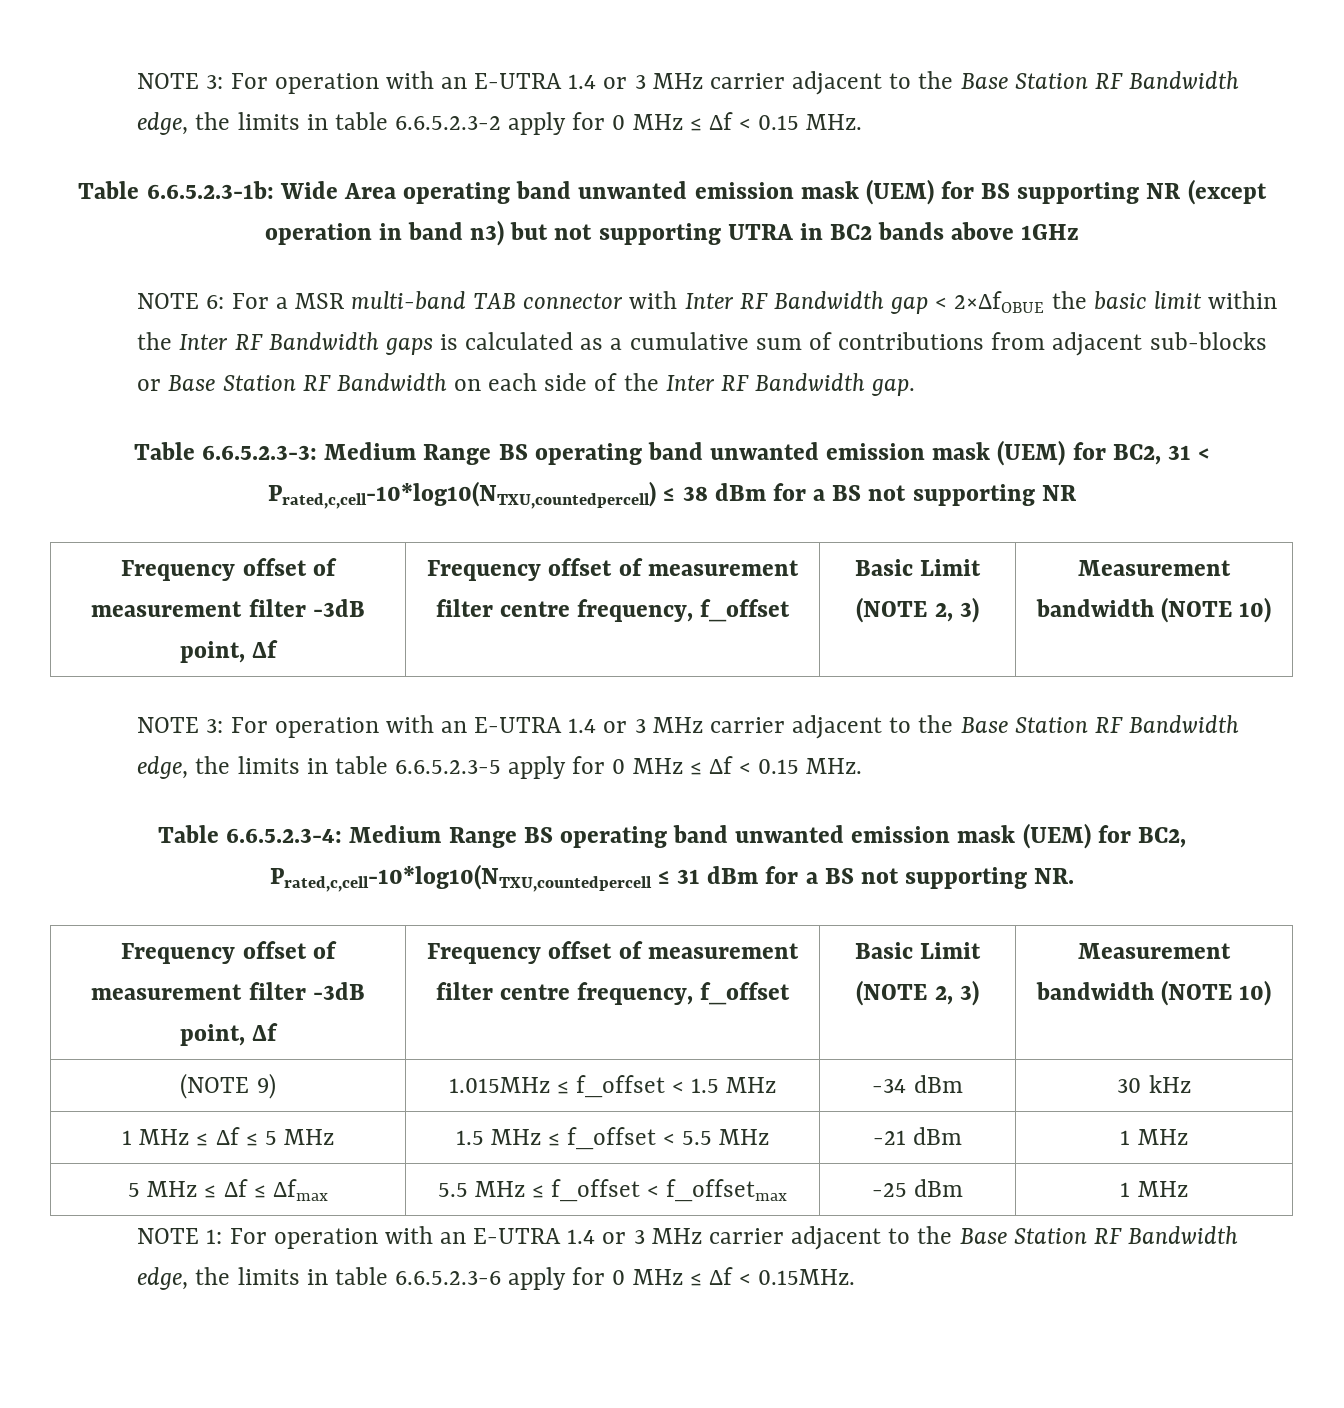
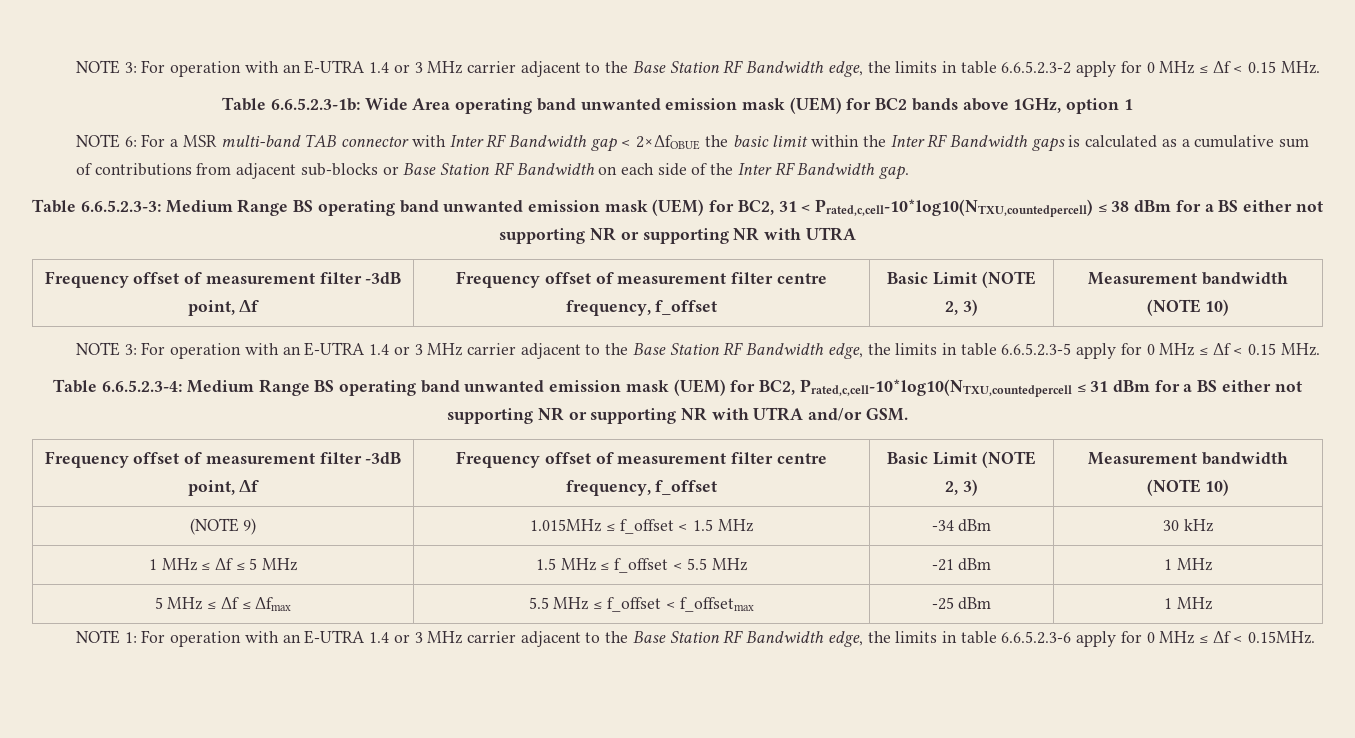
- Table 6.6.5.2.3-1b: Wide Area operating band unwanted emission mask (UEM) for BS supporting NR (except operation in band n3) but not supporting UTRA in BC2 bands above 1GHz
+ Table 6.6.5.2.3-1b: Wide Area operating band unwanted emission mask (UEM) for BC2 bands above 1GHz, option 1
- Table 6.6.5.2.3-3: Medium Range BS operating band unwanted emission mask (UEM) for BC2, 31 < Prated,c,cell-10*log10(NTXU,countedpercell) ≤ 38 dBm for a BS not supporting NR
+ Table 6.6.5.2.3-3: Medium Range BS operating band unwanted emission mask (UEM) for BC2, 31 < Prated,c,cell-10*log10(NTXU,countedpercell) ≤ 38 dBm for a BS either not supporting NR or supporting NR with UTRA
- Table 6.6.5.2.3-4: Medium Range BS operating band unwanted emission mask (UEM) for BC2, Prated,c,cell-10*log10(NTXU,countedpercell ≤ 31 dBm for a BS not supporting NR.
+ Table 6.6.5.2.3-4: Medium Range BS operating band unwanted emission mask (UEM) for BC2, Prated,c,cell-10*log10(NTXU,countedpercell ≤ 31 dBm for a BS either not supporting NR or supporting NR with UTRA and/or GSM.

